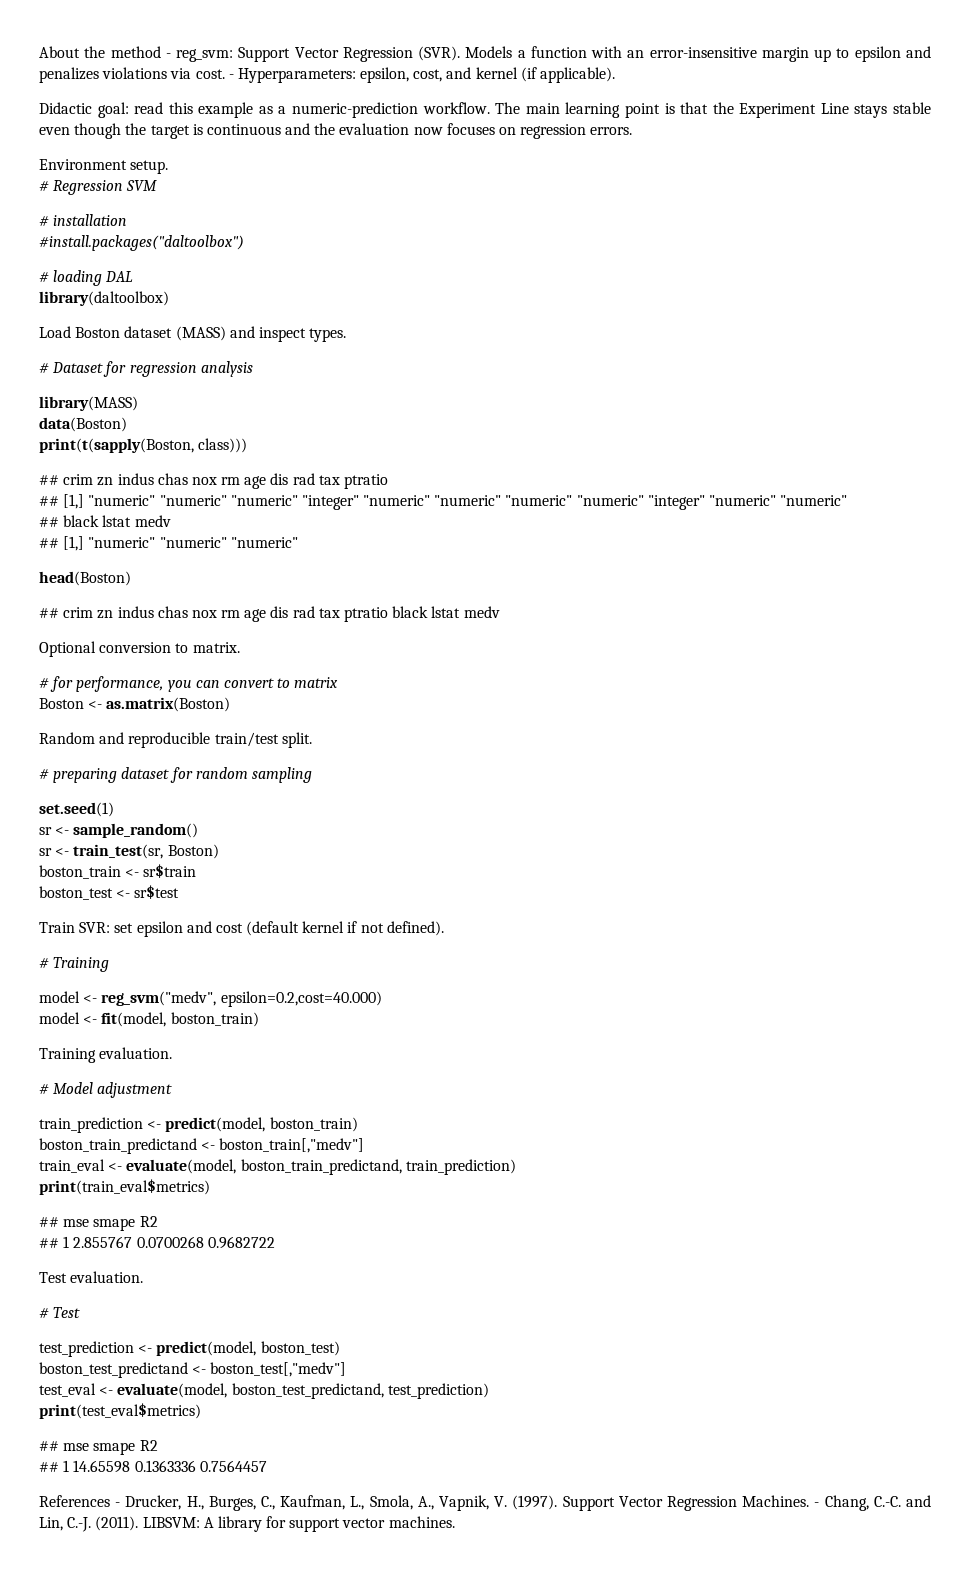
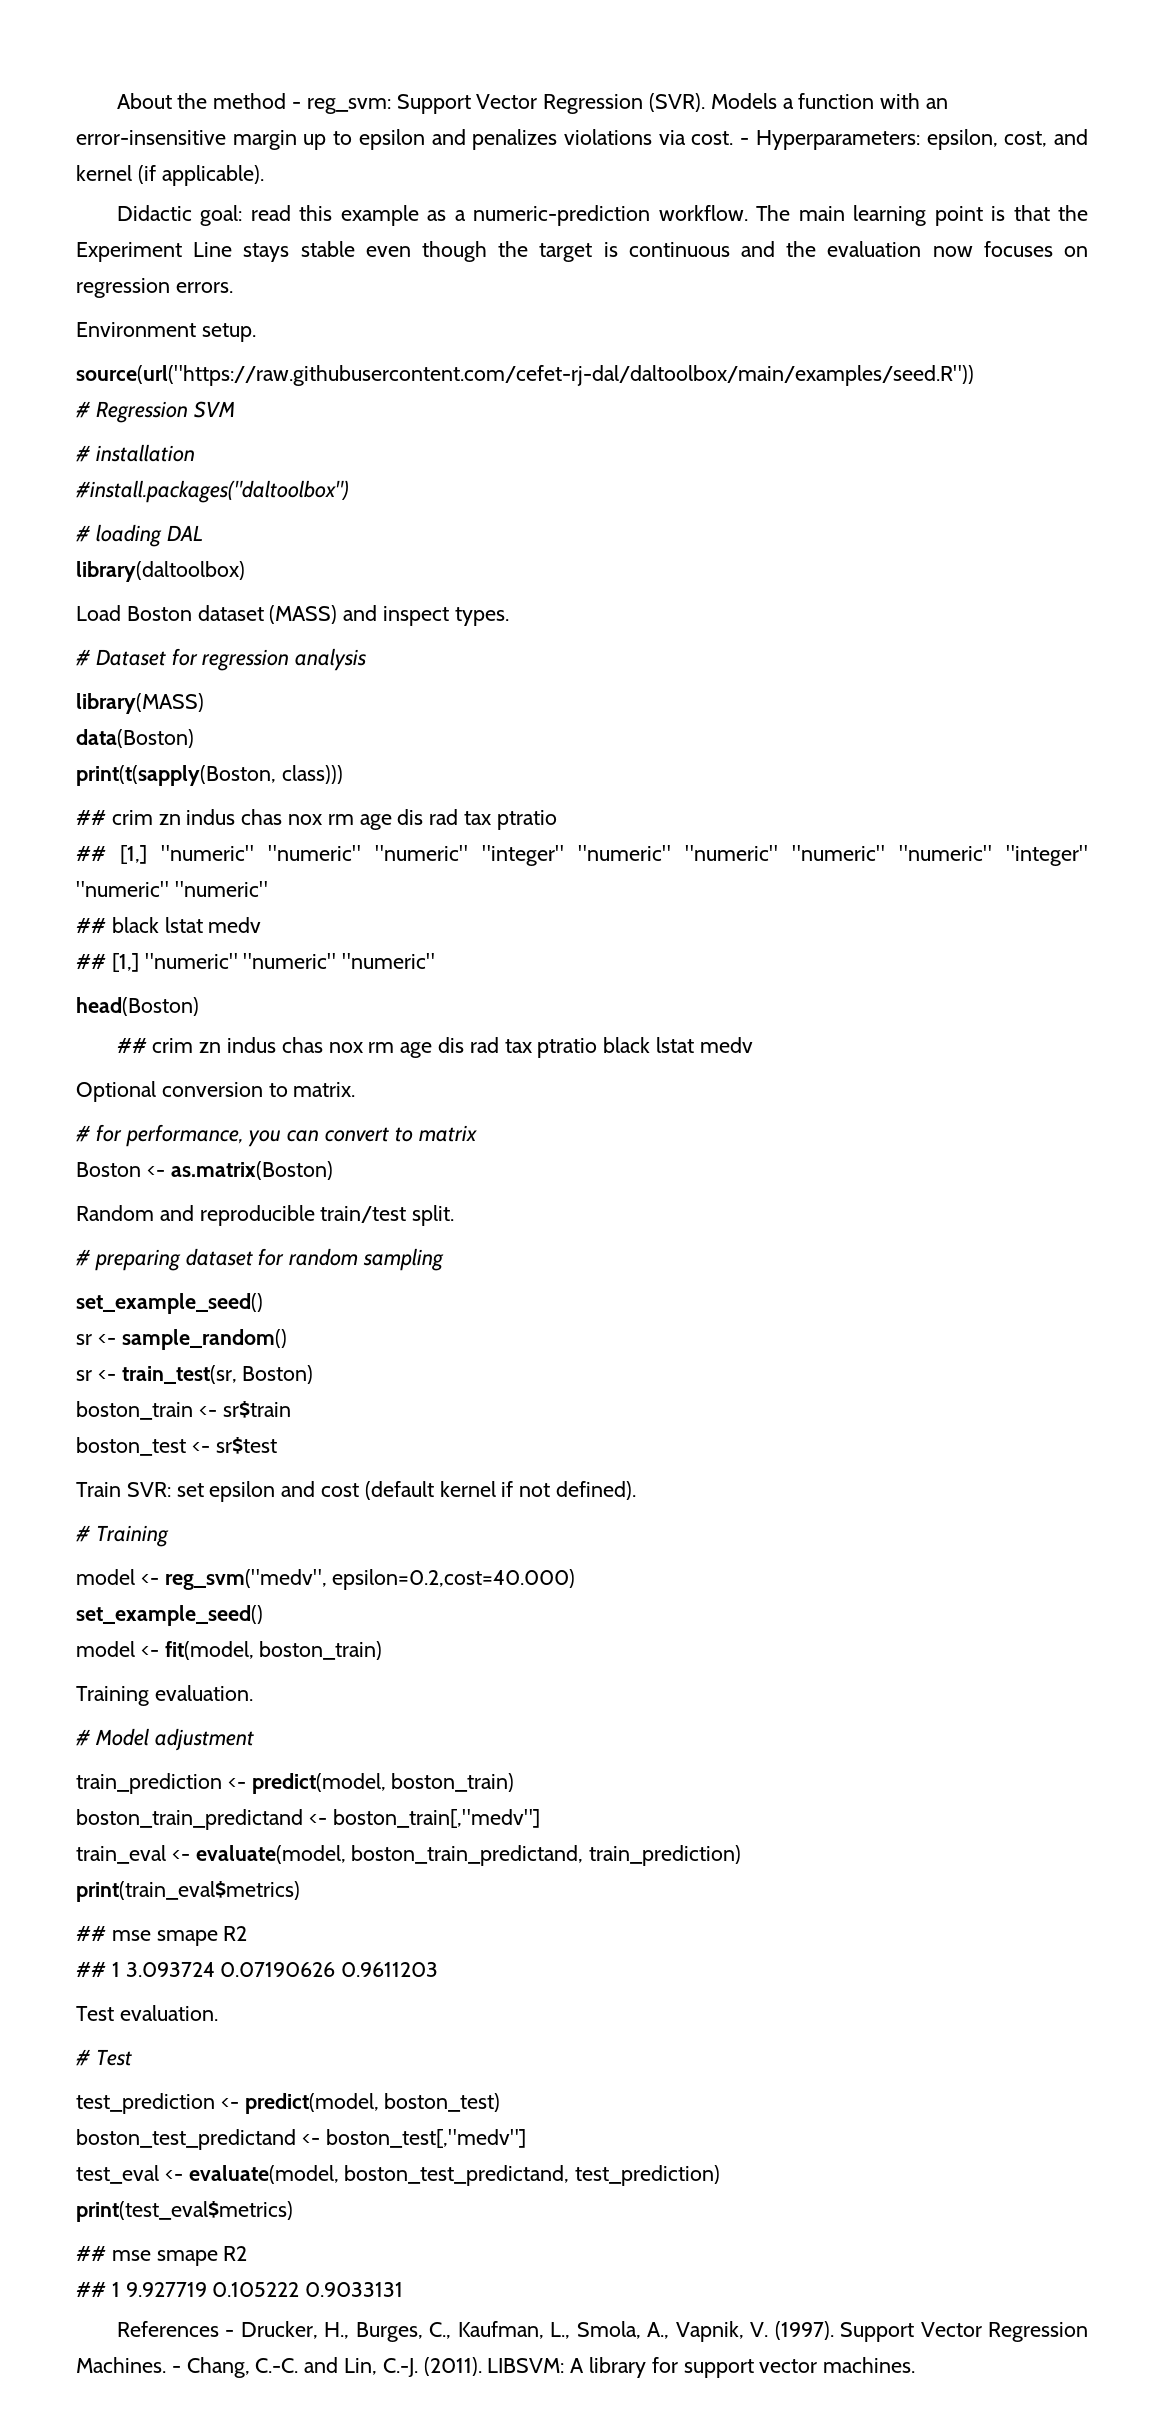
+ source(url("https://raw.githubusercontent.com/cefet-rj-dal/daltoolbox/main/examples/seed.R"))
  # preparing dataset for random sampling
- set.seed(1)
+ set_example_seed()
  model <- reg_svm("medv", epsilon=0.2,cost=40.000)
+ set_example_seed()
- ## 1 2.855767 0.0700268 0.9682722
+ ## 1 3.093724 0.07190626 0.9611203
- ## 1 14.65598 0.1363336 0.7564457
+ ## 1 9.927719 0.105222 0.9033131

